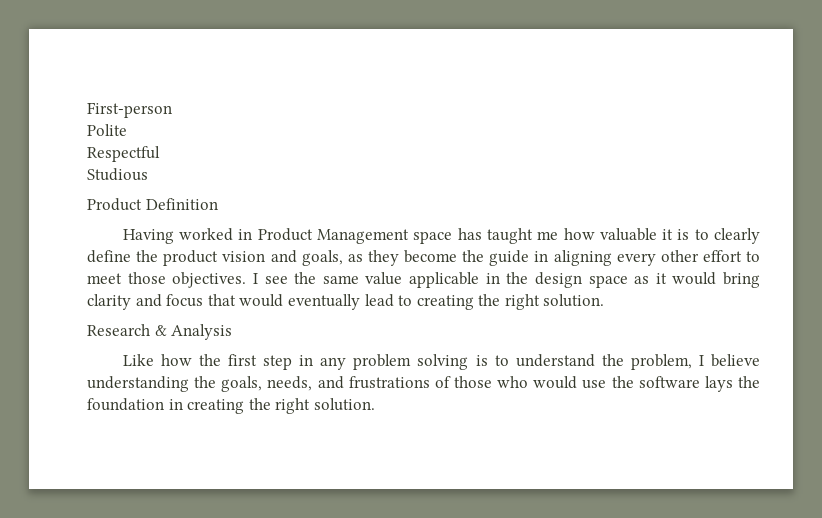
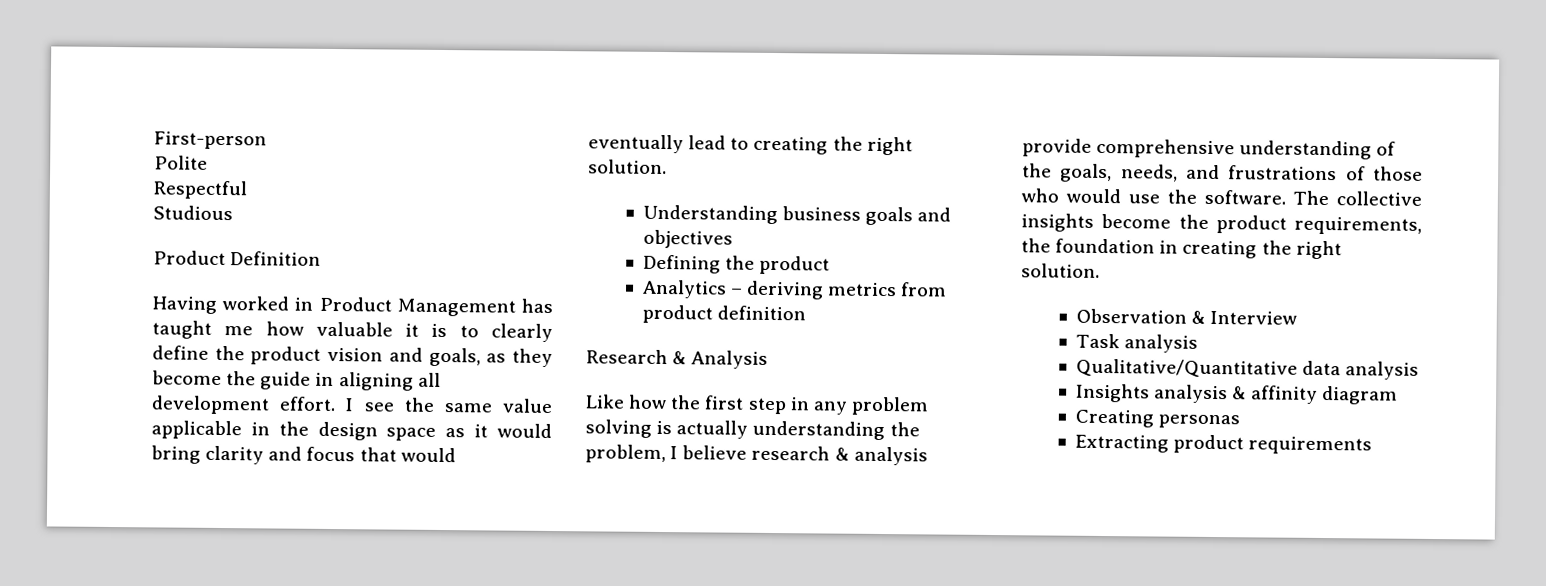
- Having worked in Product Management space has taught me how valuable it is to clearly define the product vision and goals, as they become the guide in aligning every other effort to meet those objectives.
+ Having worked in Product Management has taught me how valuable it is to clearly define the product vision and goals, as they become the guide in aligning all development effort.
+ Understanding business goals and objectives
+ Defining the product
+ Analytics – deriving metrics from product definition
- Like how the first step in any problem solving is to understand the problem, I believe understanding the goals, needs, and frustrations of those who would use the software lays the foundation in creating the right solution.
+ Like how the first step in any problem solving is actually understanding the problem, I believe research & analysis provide comprehensive understanding of the goals, needs, and frustrations of those who would use the software. The collective insights become the product requirements, the foundation in creating the right solution.
+ Observation & Interview
+ Task analysis
+ Qualitative/Quantitative data analysis
+ Insights analysis & affinity diagram
+ Creating personas
+ Extracting product requirements

